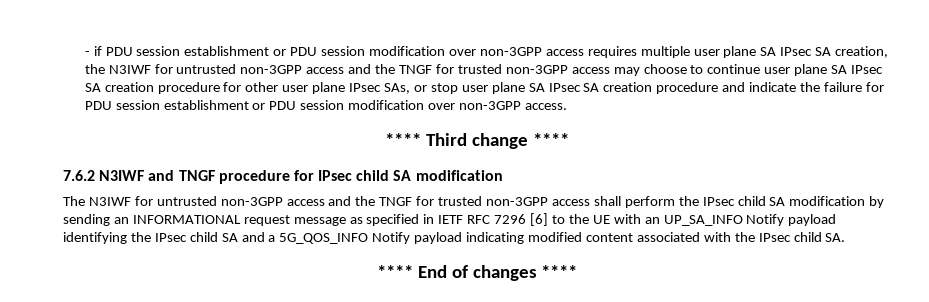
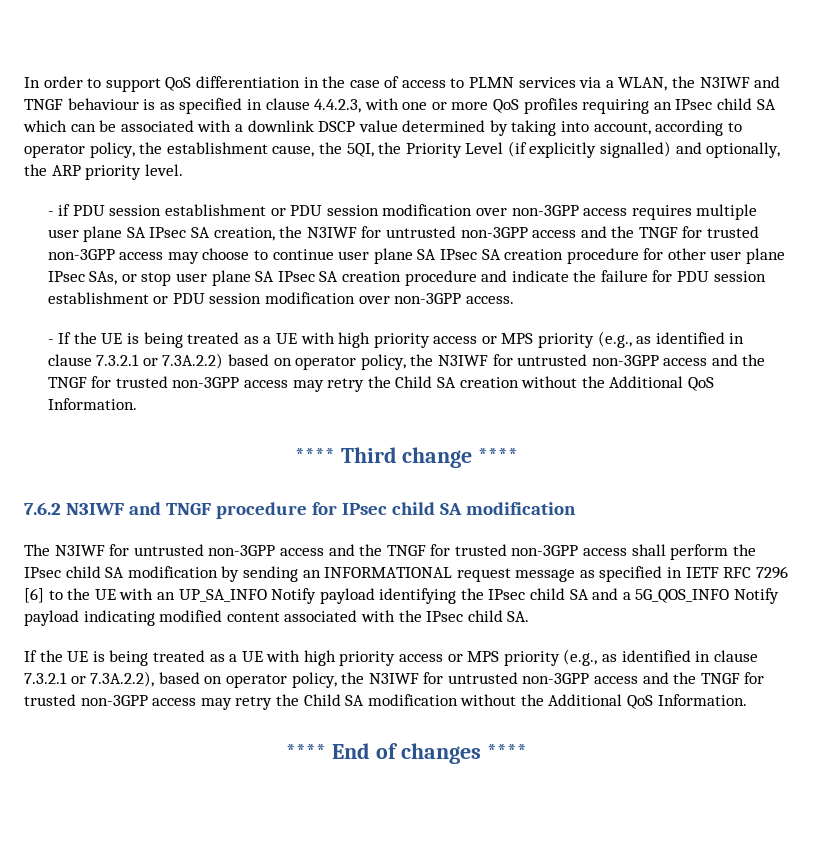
+ In order to support QoS differentiation in the case of access to PLMN services via a WLAN, the N3IWF and TNGF behaviour is as specified in clause 4.4.2.3, with one or more QoS profiles requiring an IPsec child SA which can be associated with a downlink DSCP value determined by taking into account, according to operator policy, the establishment cause, the 5QI, the Priority Level (if explicitly signalled) and optionally, the ARP priority level.
+ - If the UE is being treated as a UE with high priority access or MPS priority (e.g., as identified in clause 7.3.2.1 or 7.3A.2.2) based on operator policy, the N3IWF for untrusted non-3GPP access and the TNGF for trusted non-3GPP access may retry the Child SA creation without the Additional QoS Information.
+ If the UE is being treated as a UE with high priority access or MPS priority (e.g., as identified in clause 7.3.2.1 or 7.3A.2.2), based on operator policy, the N3IWF for untrusted non-3GPP access and the TNGF for trusted non-3GPP access may retry the Child SA modification without the Additional QoS Information.

